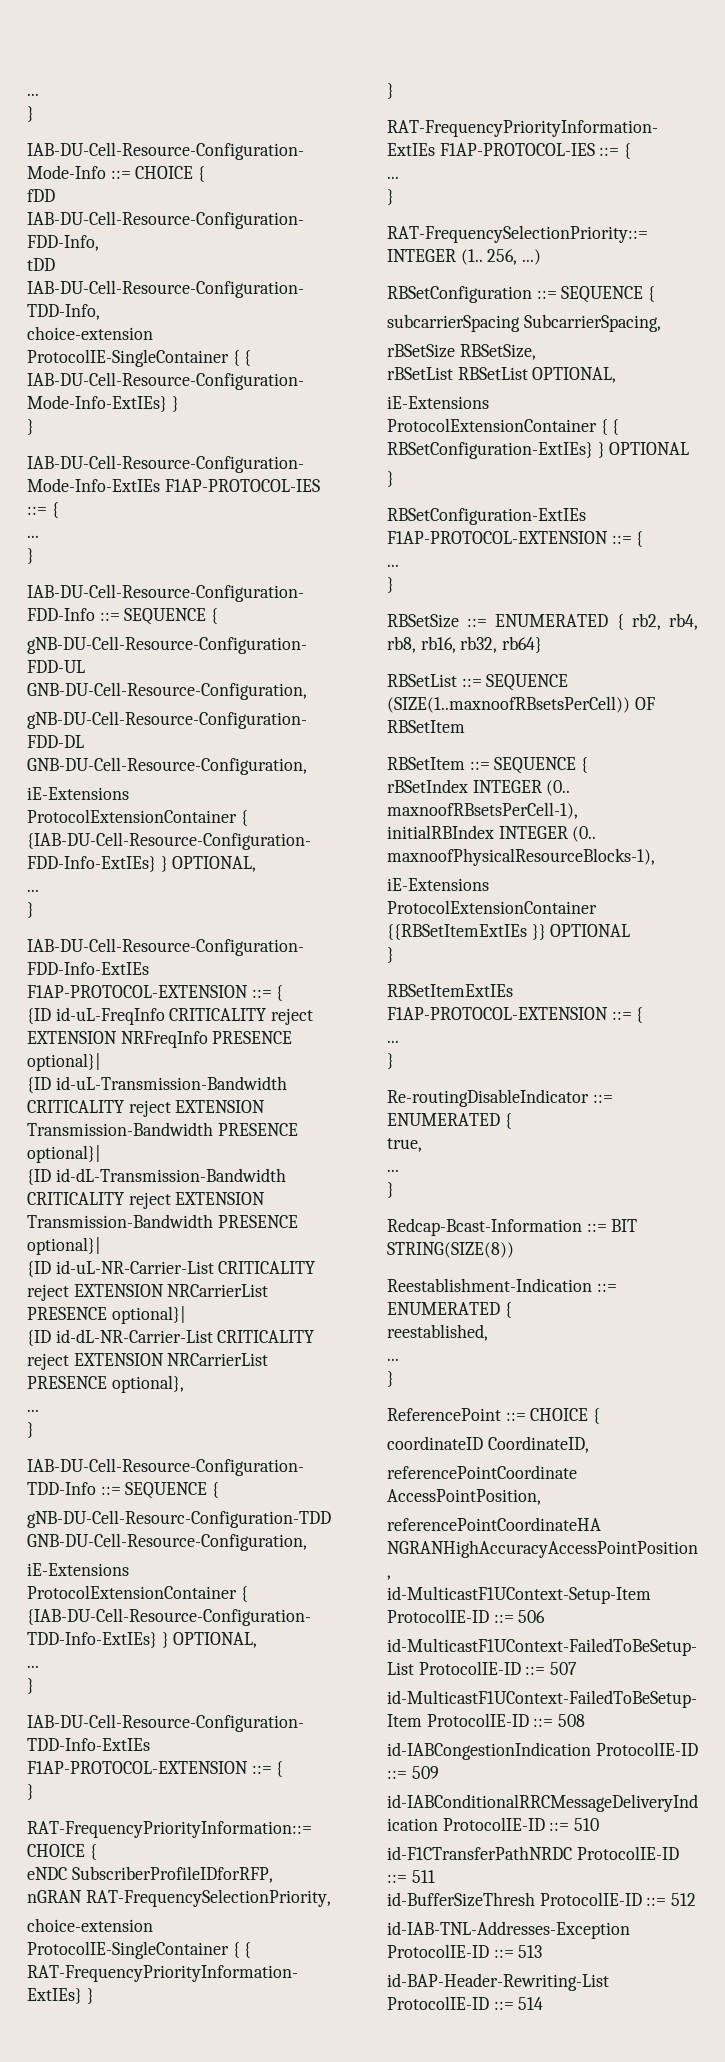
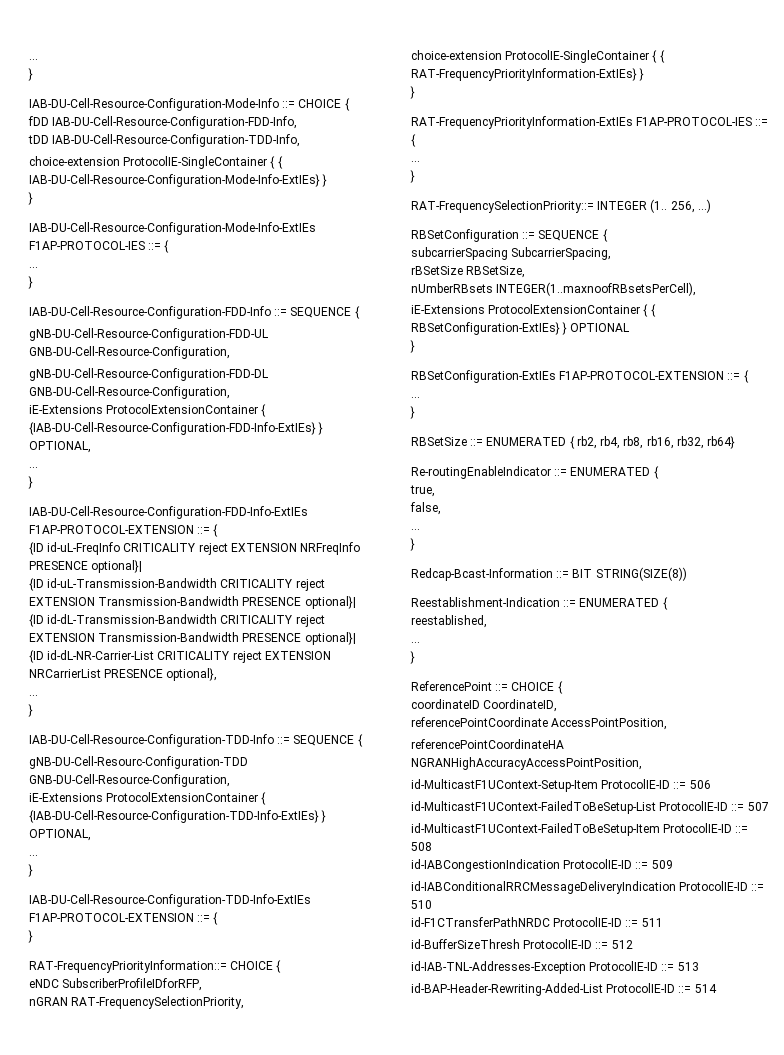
- {ID id-uL-NR-Carrier-List CRITICALITY reject EXTENSION NRCarrierList PRESENCE optional}|
- rBSetList RBSetList OPTIONAL,
+ nUmberRBsets INTEGER(1..maxnoofRBsetsPerCell),
- RBSetList ::= SEQUENCE (SIZE(1..maxnoofRBsetsPerCell)) OF RBSetItem
- RBSetItem ::= SEQUENCE {
- rBSetIndex INTEGER (0.. maxnoofRBsetsPerCell-1),
- initialRBIndex INTEGER (0.. maxnoofPhysicalResourceBlocks-1),
- iE-Extensions ProtocolExtensionContainer {{RBSetItemExtIEs }} OPTIONAL
- }
- RBSetItemExtIEs F1AP-PROTOCOL-EXTENSION ::= {
- ...
- }
- Re-routingDisableIndicator ::= ENUMERATED {
+ Re-routingEnableIndicator ::= ENUMERATED {
+ false,
- id-BAP-Header-Rewriting-List ProtocolIE-ID ::= 514
+ id-BAP-Header-Rewriting-Added-List ProtocolIE-ID ::= 514

